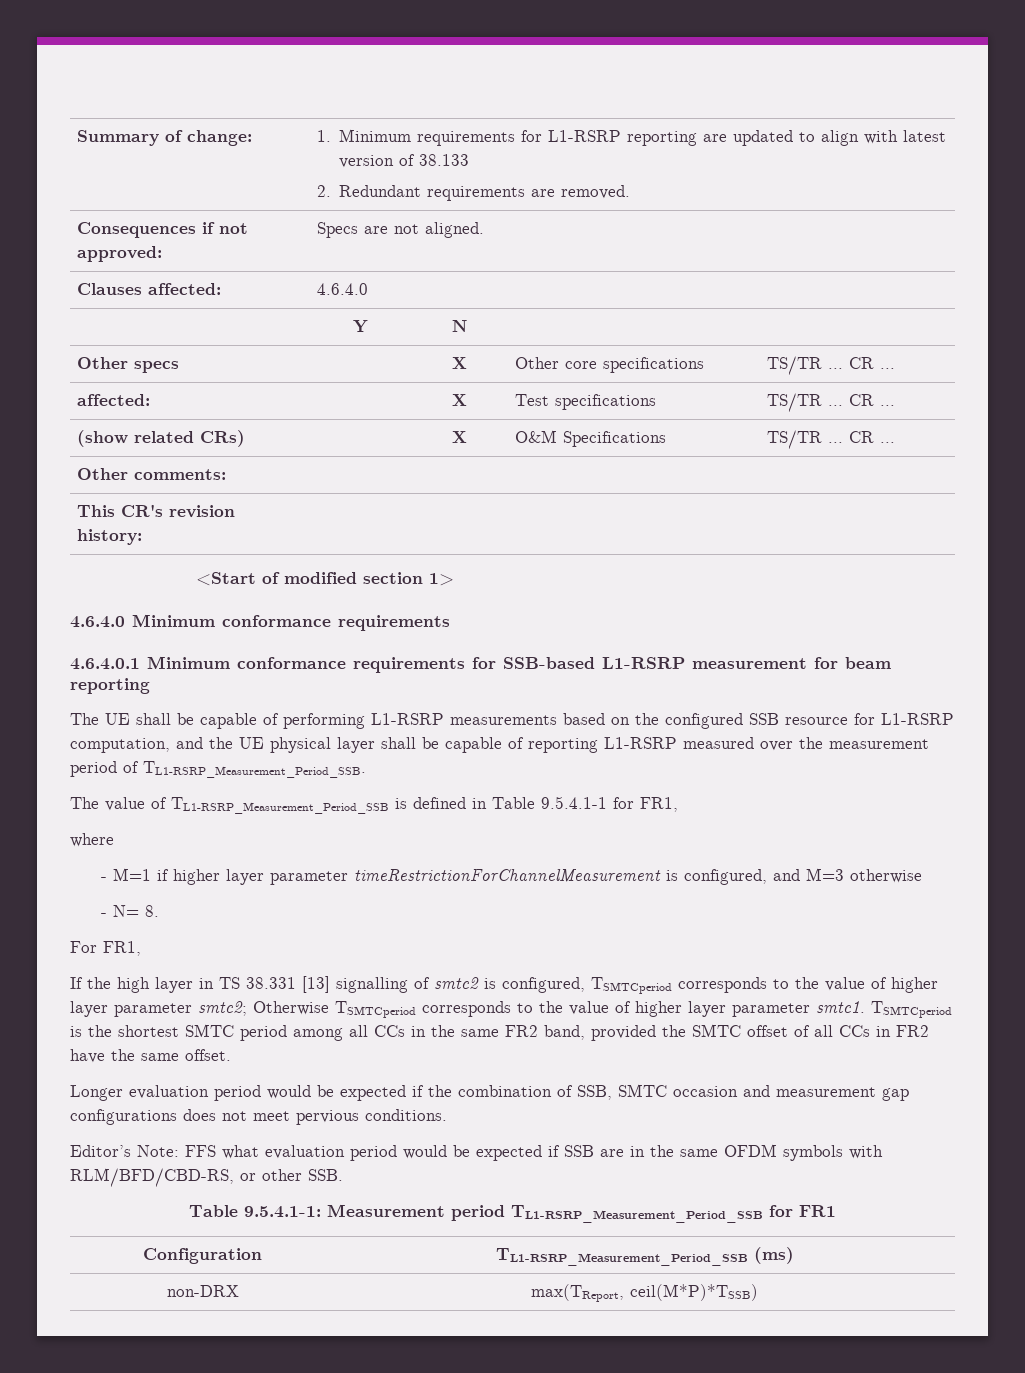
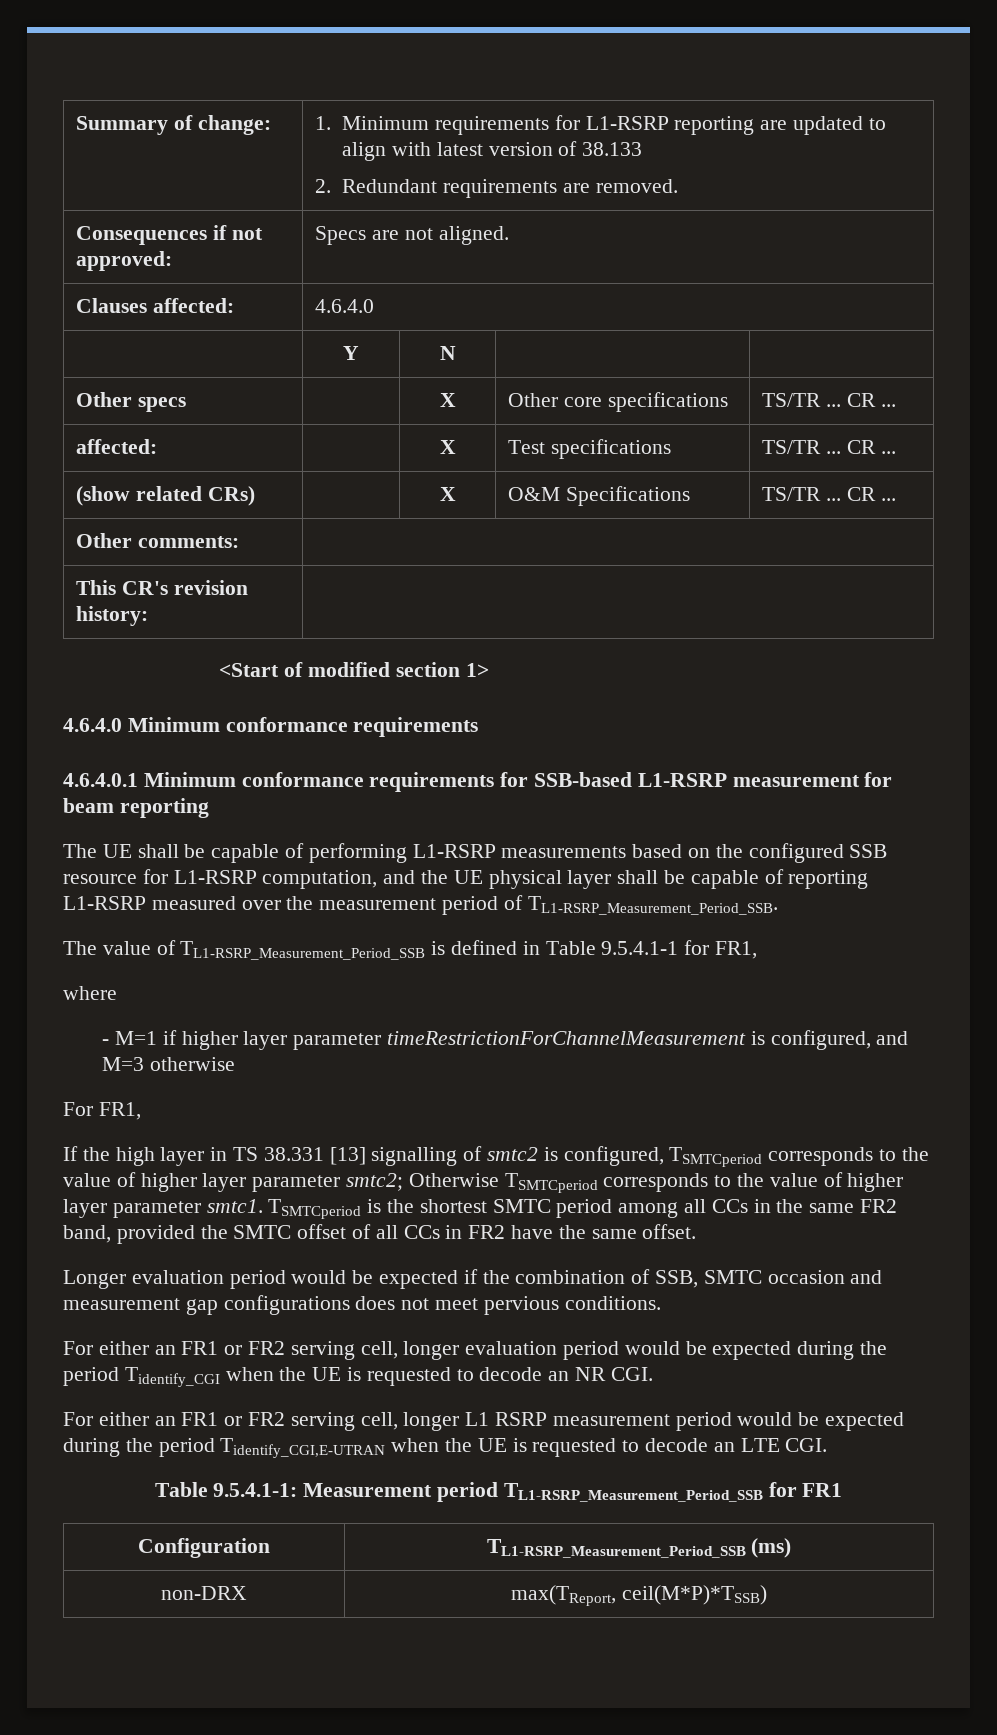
- - N= 8.
- Editor’s Note: FFS what evaluation period would be expected if SSB are in the same OFDM symbols with RLM/BFD/CBD-RS, or other SSB.
+ For either an FR1 or FR2 serving cell, longer evaluation period would be expected during the period Tidentify_CGI when the UE is requested to decode an NR CGI.
+ For either an FR1 or FR2 serving cell, longer L1 RSRP measurement period would be expected during the period Tidentify_CGI,E-UTRAN when the UE is requested to decode an LTE CGI.

